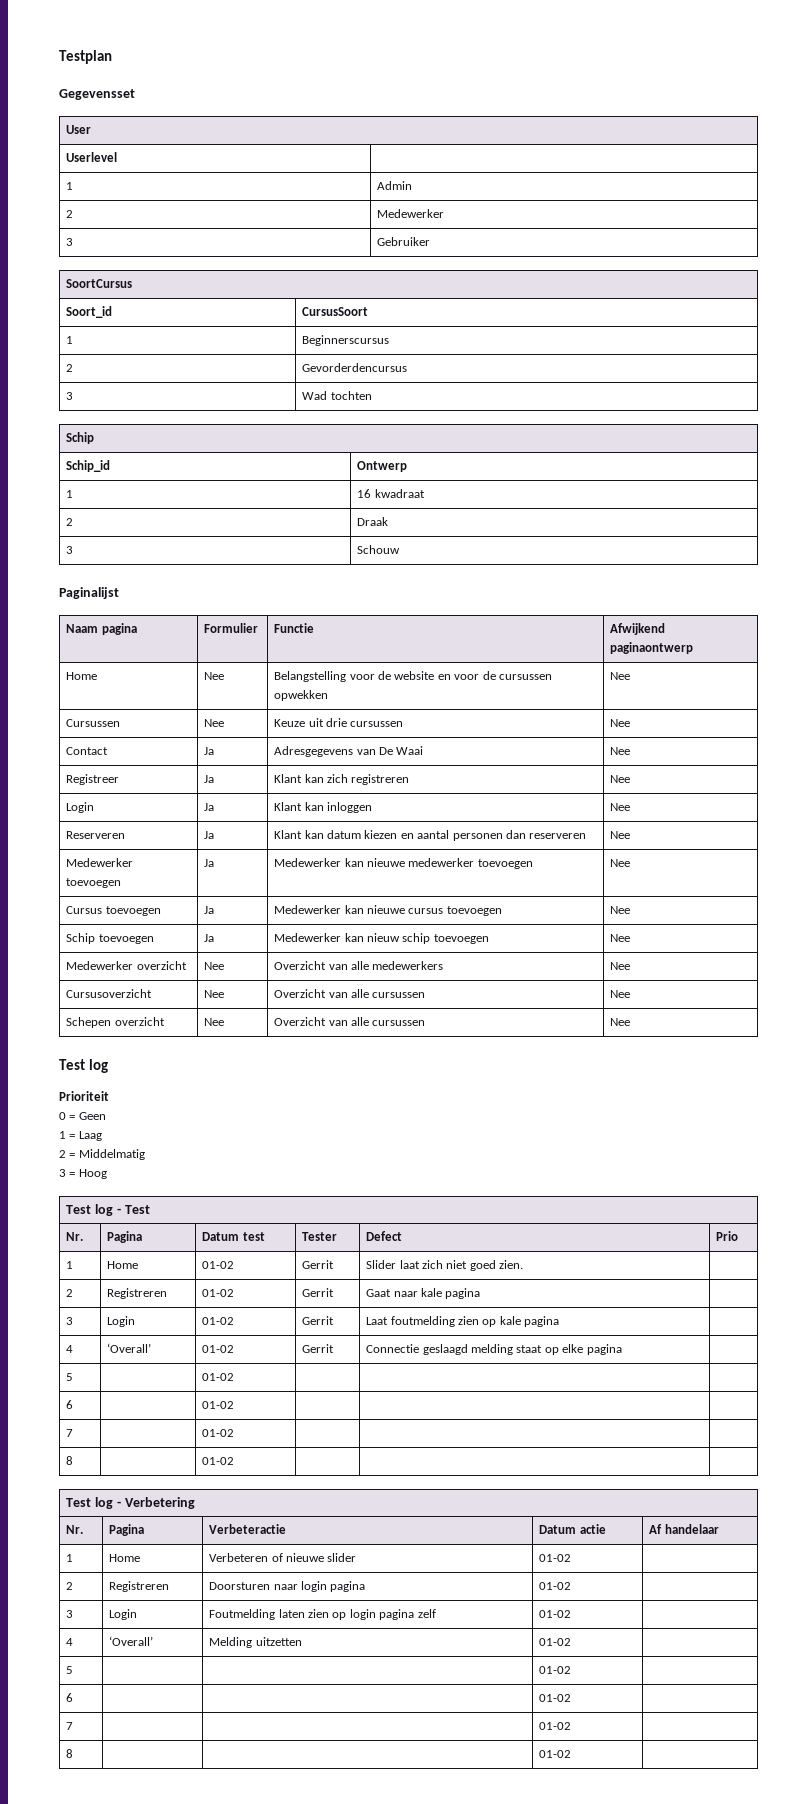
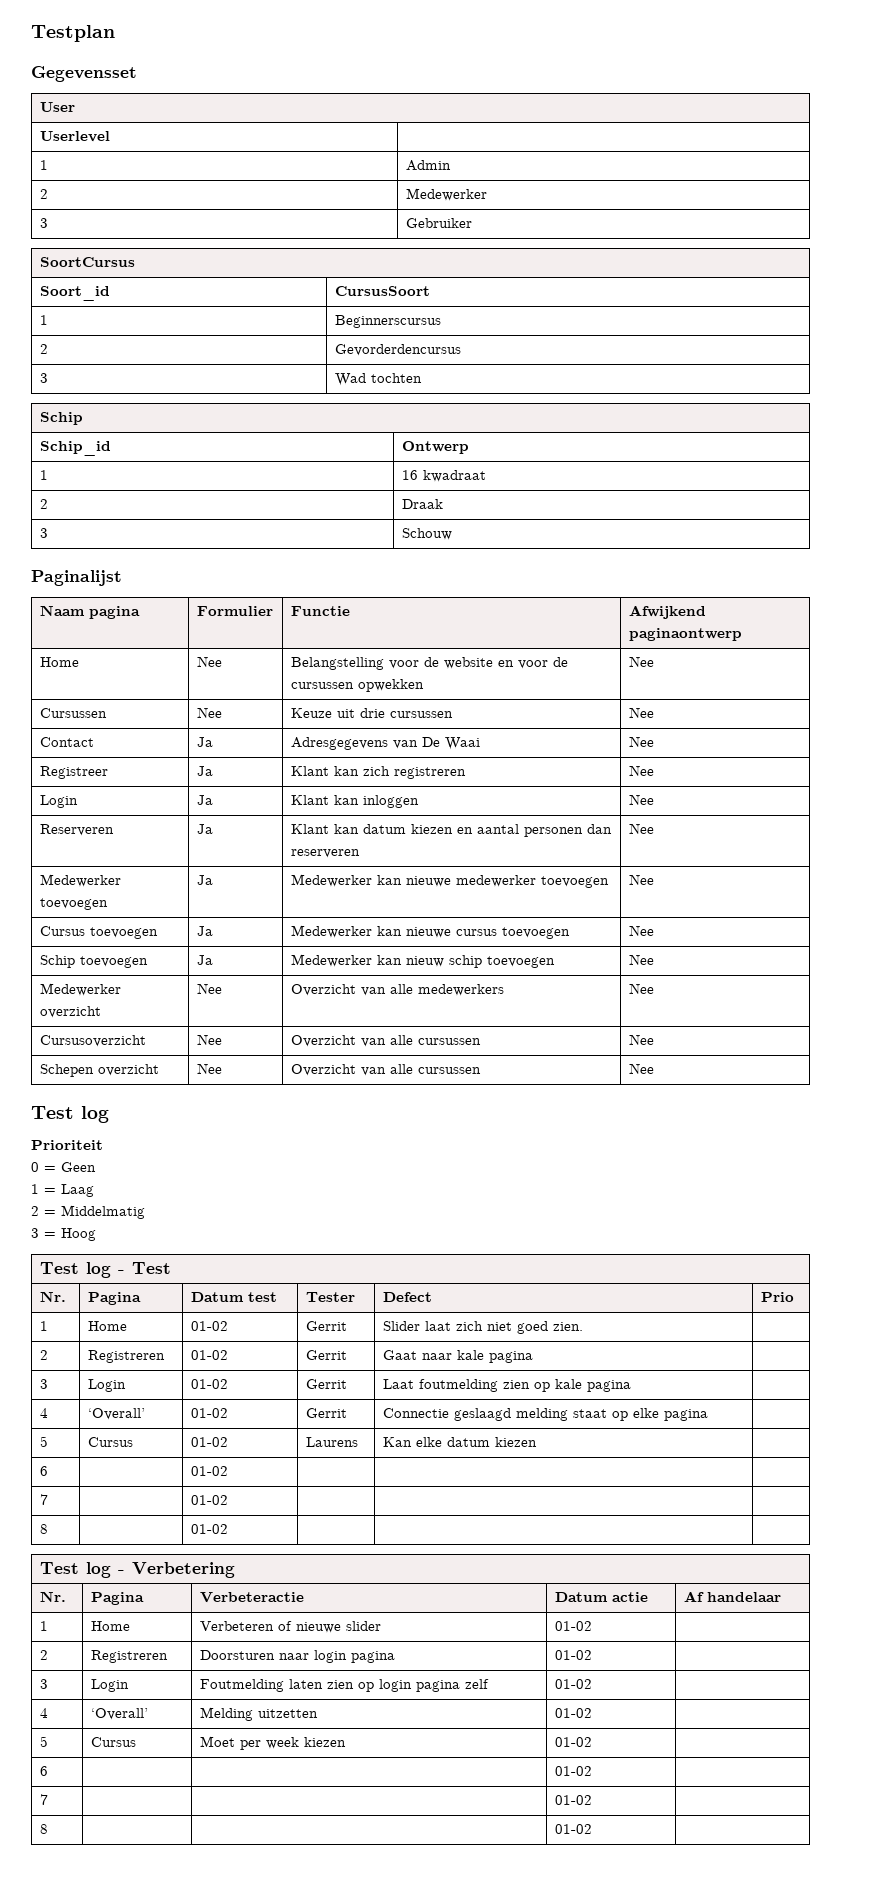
- 5 | | 01-02 | | |
+ 5 | Cursus | 01-02 | Laurens | Kan elke datum kiezen |
- 5 | | | 01-02 |
+ 5 | Cursus | Moet per week kiezen | 01-02 |

